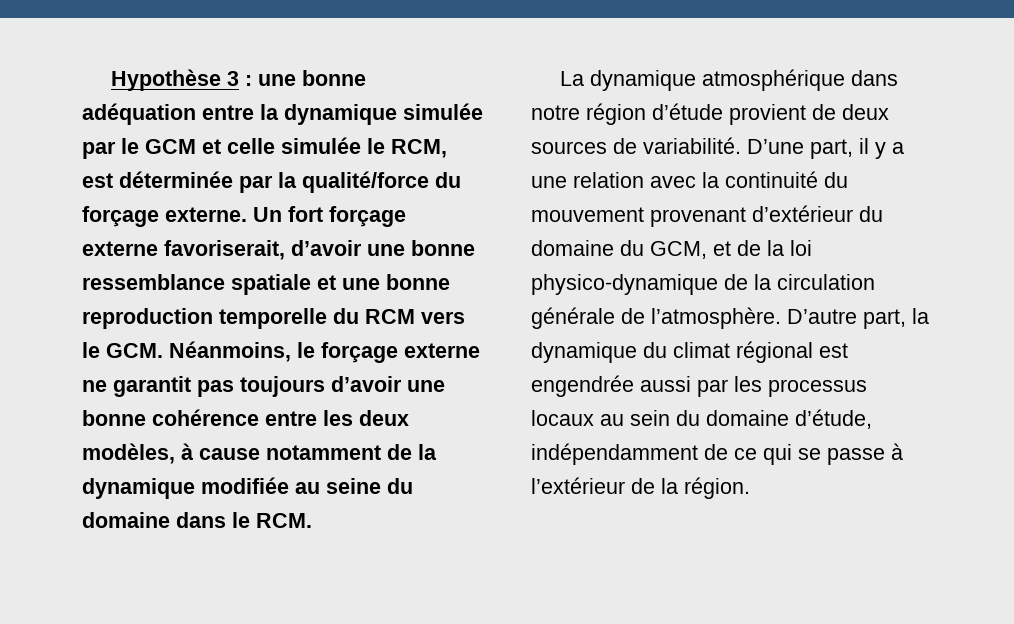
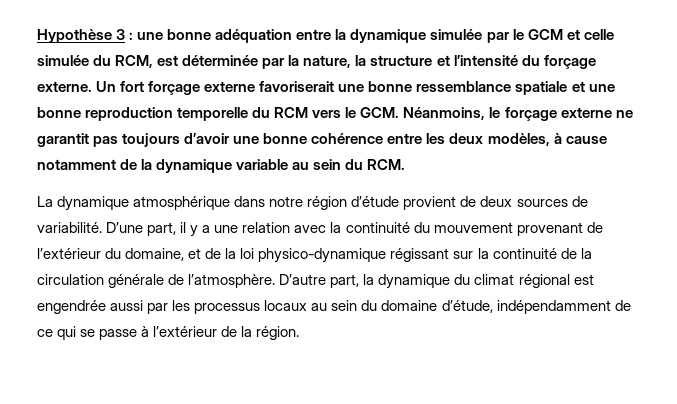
- Hypothèse 3 : une bonne adéquation entre la dynamique simulée par le GCM et celle simulée le RCM, est déterminée par la qualité/force du forçage externe.
+ Hypothèse 3 : une bonne adéquation entre la dynamique simulée par le GCM et celle simulée du RCM, est déterminée par la nature, la structure et l’intensité du forçage externe.
- Un fort forçage externe favoriserait, d’avoir une bonne ressemblance spatiale et une bonne reproduction temporelle du RCM vers le GCM. Néanmoins, le forçage externe ne garantit pas toujours d’avoir une bonne cohérence entre les deux modèles, à cause notamment de la dynamique modifiée au seine du domaine dans le RCM.
+ Un fort forçage externe favoriserait une bonne ressemblance spatiale et une bonne reproduction temporelle du RCM vers le GCM. Néanmoins, le forçage externe ne garantit pas toujours d’avoir une bonne cohérence entre les deux modèles, à cause notamment de la dynamique variable au sein du RCM.
- D’une part, il y a une relation avec la continuité du mouvement provenant d’extérieur du domaine du GCM, et de la loi physico-dynamique de la circulation générale de l’atmosphère.
+ D’une part, il y a une relation avec la continuité du mouvement provenant de l’extérieur du domaine, et de la loi physico-dynamique régissant sur la continuité de la circulation générale de l’atmosphère.

